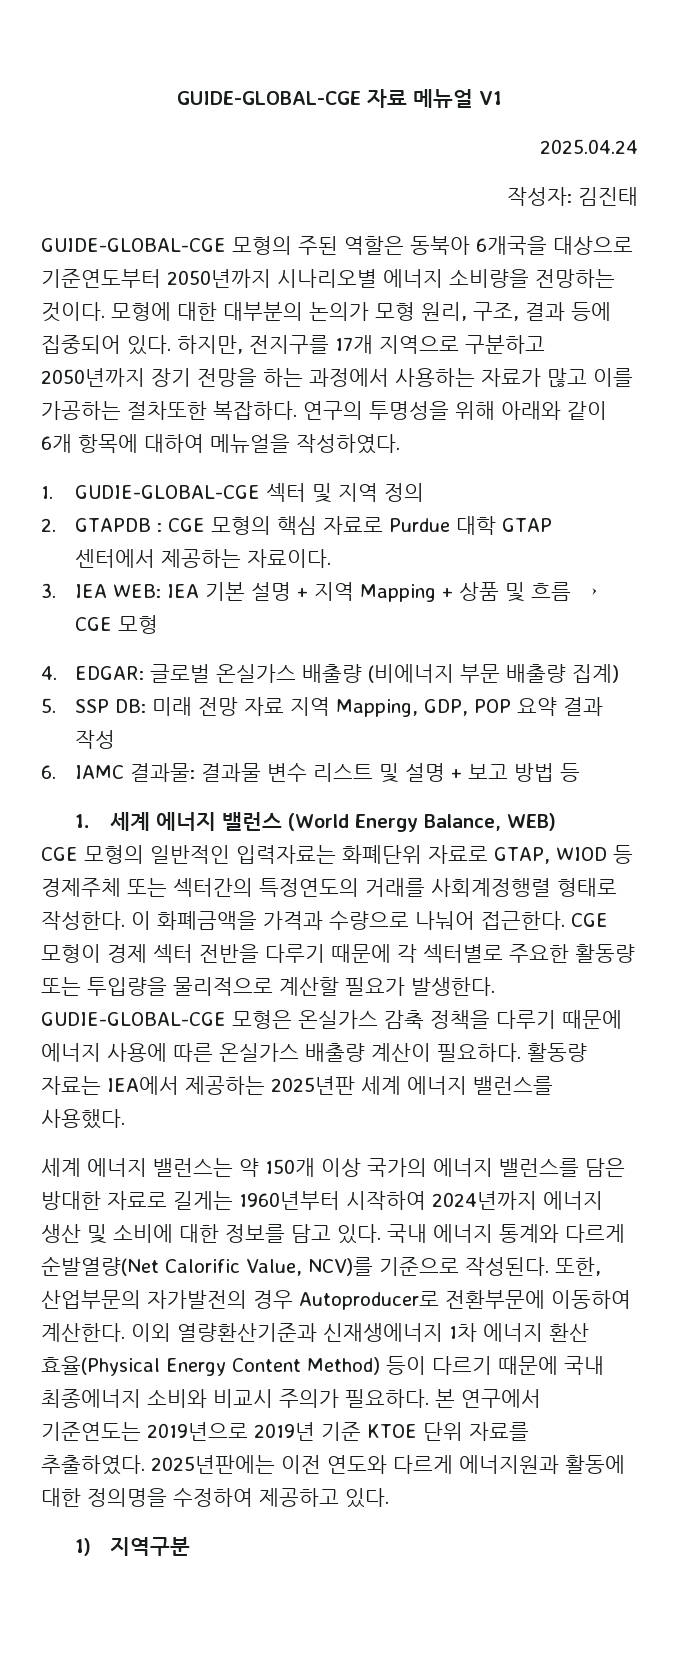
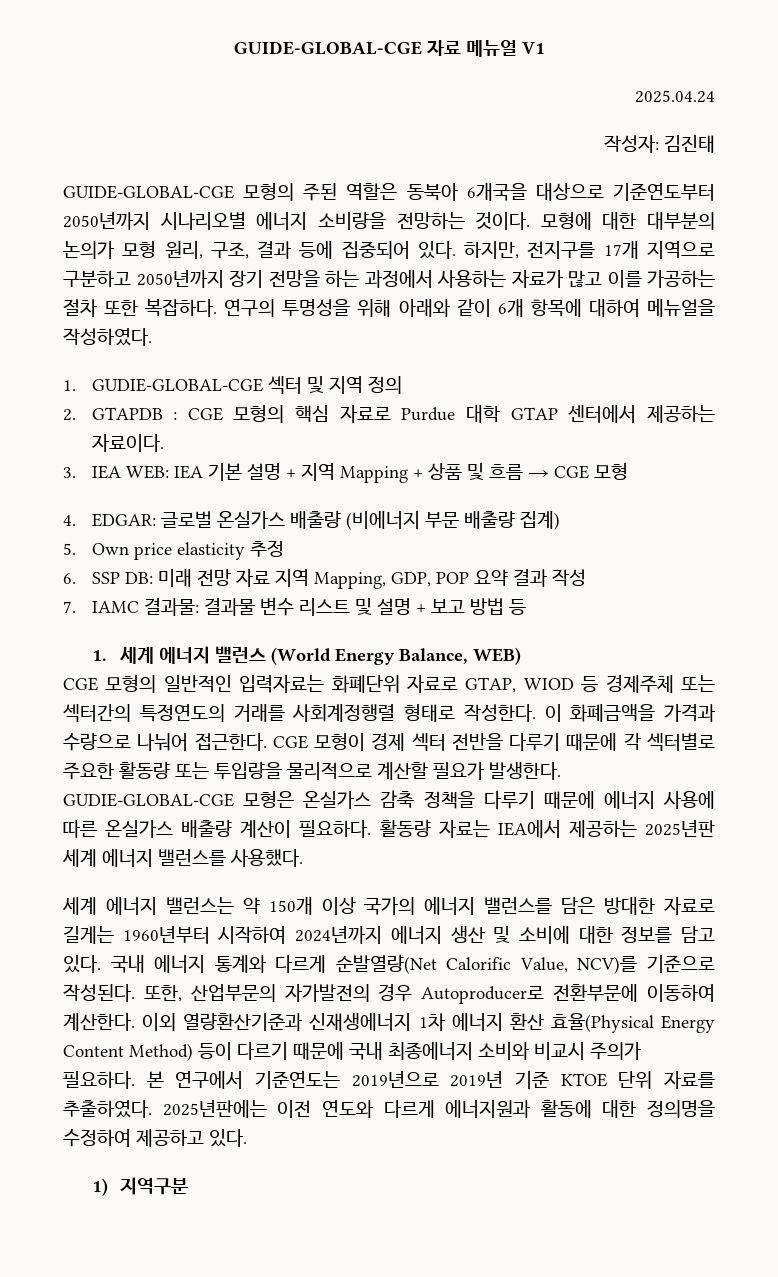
- 하지만, 전지구를 17개 지역으로 구분하고 2050년까지 장기 전망을 하는 과정에서 사용하는 자료가 많고 이를 가공하는 절차또한 복잡하다.
+ 하지만, 전지구를 17개 지역으로 구분하고 2050년까지 장기 전망을 하는 과정에서 사용하는 자료가 많고 이를 가공하는 절차 또한 복잡하다.
- 5. SSP DB: 미래 전망 자료 지역 Mapping, GDP, POP 요약 결과 작성
+ 5. Own price elasticity 추정
+ 6. SSP DB: 미래 전망 자료 지역 Mapping, GDP, POP 요약 결과 작성
- 6. IAMC 결과물: 결과물 변수 리스트 및 설명 + 보고 방법 등
+ 7. IAMC 결과물: 결과물 변수 리스트 및 설명 + 보고 방법 등

